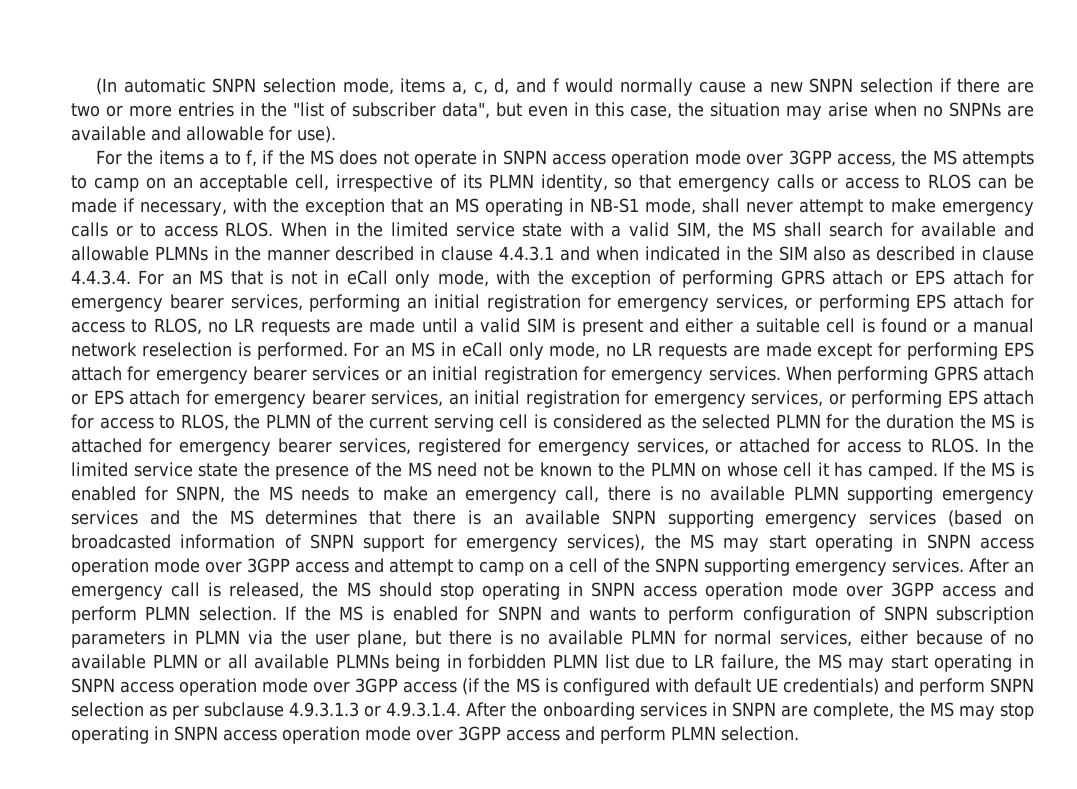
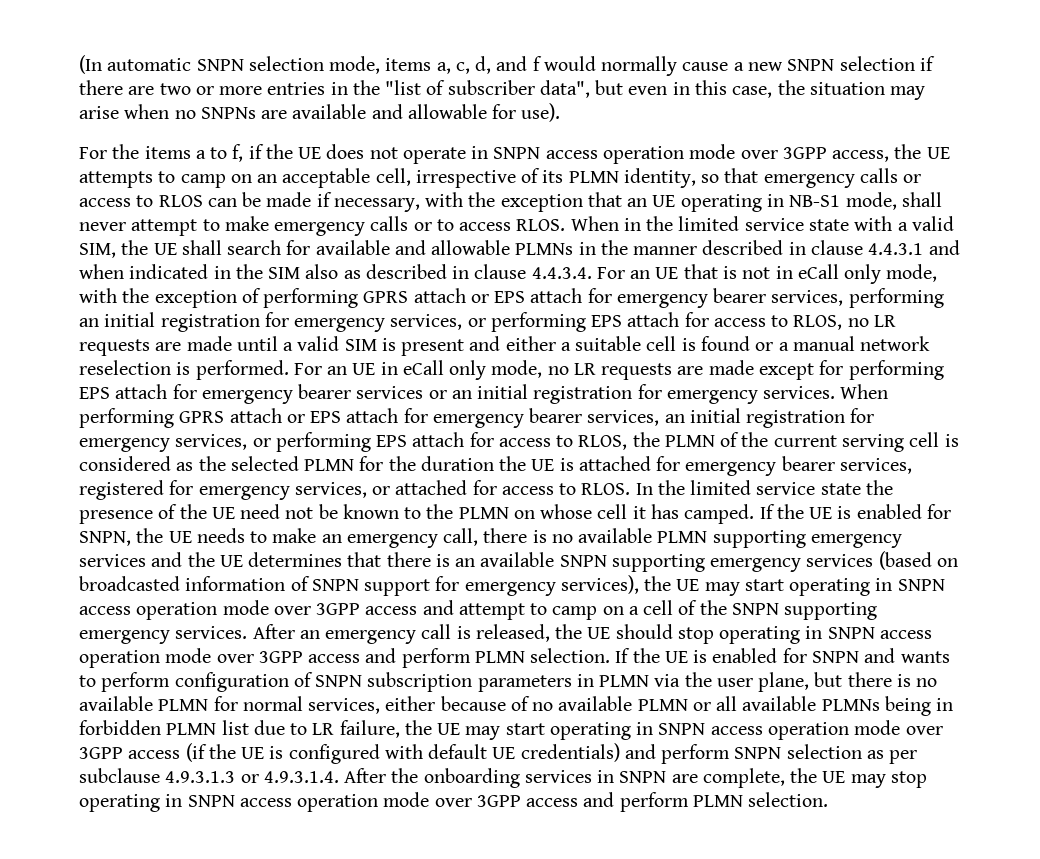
- For the items a to f, if the MS does not operate in SNPN access operation mode over 3GPP access, the MS attempts to camp on an acceptable cell, irrespective of its PLMN identity, so that emergency calls or access to RLOS can be made if necessary, with the exception that an MS operating in NB-S1 mode, shall never attempt to make emergency calls or to access RLOS.
+ For the items a to f, if the UE does not operate in SNPN access operation mode over 3GPP access, the UE attempts to camp on an acceptable cell, irrespective of its PLMN identity, so that emergency calls or access to RLOS can be made if necessary, with the exception that an UE operating in NB-S1 mode, shall never attempt to make emergency calls or to access RLOS.
- When in the limited service state with a valid SIM, the MS shall search for available and allowable PLMNs in the manner described in clause 4.4.3.1 and when indicated in the SIM also as described in clause 4.4.3.4. For an MS that is not in eCall only mode, with the exception of performing GPRS attach or EPS attach for emergency bearer services, performing an initial registration for emergency services, or performing EPS attach for access to RLOS, no LR requests are made until a valid SIM is present and either a suitable cell is found or a manual network reselection is performed.
+ When in the limited service state with a valid SIM, the UE shall search for available and allowable PLMNs in the manner described in clause 4.4.3.1 and when indicated in the SIM also as described in clause 4.4.3.4. For an UE that is not in eCall only mode, with the exception of performing GPRS attach or EPS attach for emergency bearer services, performing an initial registration for emergency services, or performing EPS attach for access to RLOS, no LR requests are made until a valid SIM is present and either a suitable cell is found or a manual network reselection is performed.
- For an MS in eCall only mode, no LR requests are made except for performing EPS attach for emergency bearer services or an initial registration for emergency services.
+ For an UE in eCall only mode, no LR requests are made except for performing EPS attach for emergency bearer services or an initial registration for emergency services.
- When performing GPRS attach or EPS attach for emergency bearer services, an initial registration for emergency services, or performing EPS attach for access to RLOS, the PLMN of the current serving cell is considered as the selected PLMN for the duration the MS is attached for emergency bearer services, registered for emergency services, or attached for access to RLOS.
+ When performing GPRS attach or EPS attach for emergency bearer services, an initial registration for emergency services, or performing EPS attach for access to RLOS, the PLMN of the current serving cell is considered as the selected PLMN for the duration the UE is attached for emergency bearer services, registered for emergency services, or attached for access to RLOS.
- In the limited service state the presence of the MS need not be known to the PLMN on whose cell it has camped.
+ In the limited service state the presence of the UE need not be known to the PLMN on whose cell it has camped.
- If the MS is enabled for SNPN, the MS needs to make an emergency call, there is no available PLMN supporting emergency services and the MS determines that there is an available SNPN supporting emergency services (based on broadcasted information of SNPN support for emergency services), the MS may start operating in SNPN access operation mode over 3GPP access and attempt to camp on a cell of the SNPN supporting emergency services.
+ If the UE is enabled for SNPN, the UE needs to make an emergency call, there is no available PLMN supporting emergency services and the UE determines that there is an available SNPN supporting emergency services (based on broadcasted information of SNPN support for emergency services), the UE may start operating in SNPN access operation mode over 3GPP access and attempt to camp on a cell of the SNPN supporting emergency services.
- After an emergency call is released, the MS should stop operating in SNPN access operation mode over 3GPP access and perform PLMN selection.
+ After an emergency call is released, the UE should stop operating in SNPN access operation mode over 3GPP access and perform PLMN selection.
- If the MS is enabled for SNPN and wants to perform configuration of SNPN subscription parameters in PLMN via the user plane, but there is no available PLMN for normal services, either because of no available PLMN or all available PLMNs being in forbidden PLMN list due to LR failure, the MS may start operating in SNPN access operation mode over 3GPP access (if the MS is configured with default UE credentials) and perform SNPN selection as per subclause 4.9.3.1.3 or 4.9.3.1.4. After the onboarding services in SNPN are complete, the MS may stop operating in SNPN access operation mode over 3GPP access and perform PLMN selection.
+ If the UE is enabled for SNPN and wants to perform configuration of SNPN subscription parameters in PLMN via the user plane, but there is no available PLMN for normal services, either because of no available PLMN or all available PLMNs being in forbidden PLMN list due to LR failure, the UE may start operating in SNPN access operation mode over 3GPP access (if the UE is configured with default UE credentials) and perform SNPN selection as per subclause 4.9.3.1.3 or 4.9.3.1.4. After the onboarding services in SNPN are complete, the UE may stop operating in SNPN access operation mode over 3GPP access and perform PLMN selection.

